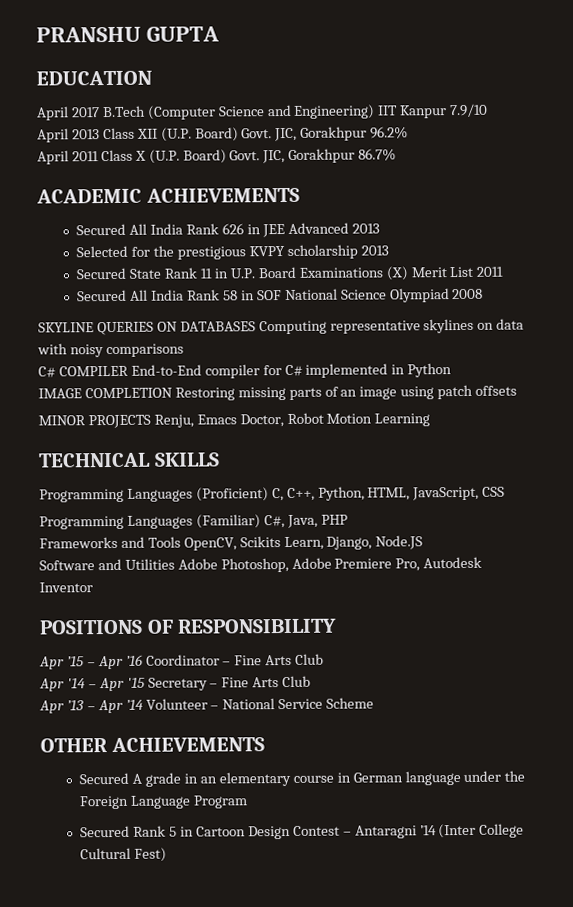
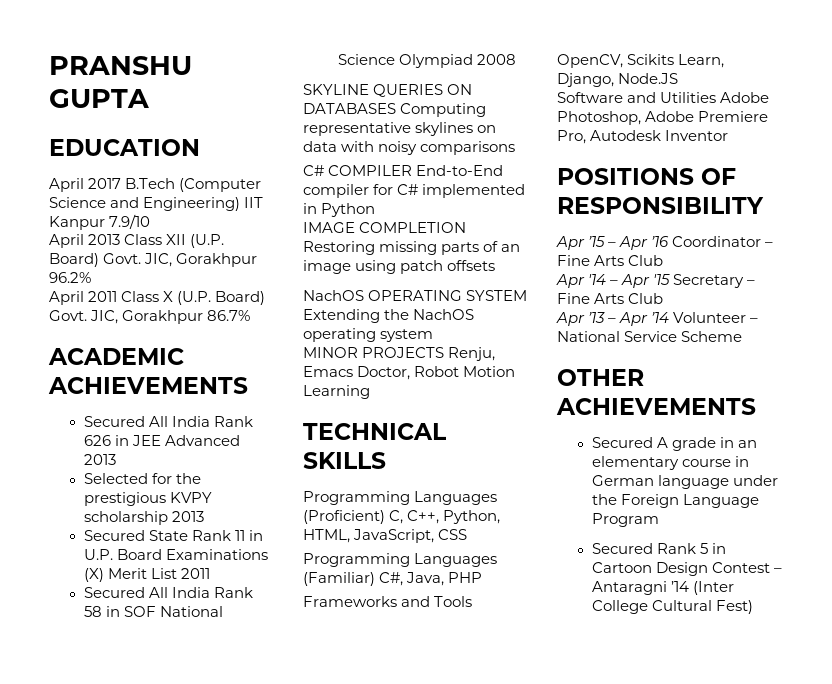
+ NachOS OPERATING SYSTEM Extending the NachOS operating system

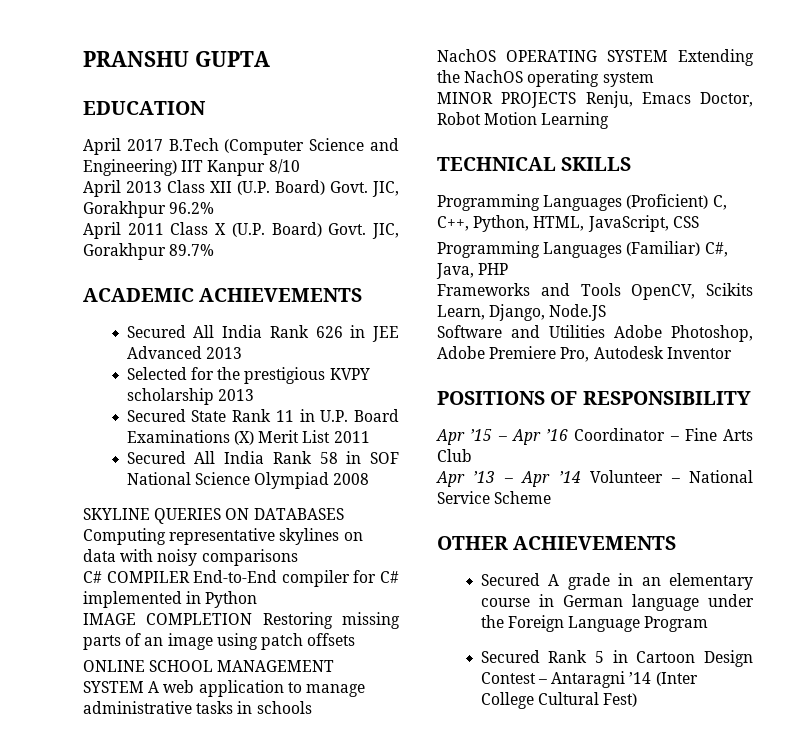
- April 2017 B.Tech (Computer Science and Engineering) IIT Kanpur 7.9/10
+ April 2017 B.Tech (Computer Science and Engineering) IIT Kanpur 8/10
- JIC, Gorakhpur 86.7%
+ JIC, Gorakhpur 89.7%
+ ONLINE SCHOOL MANAGEMENT SYSTEM A web application to manage administrative tasks in schools
- Apr '14 – Apr '15 Secretary – Fine Arts Club

